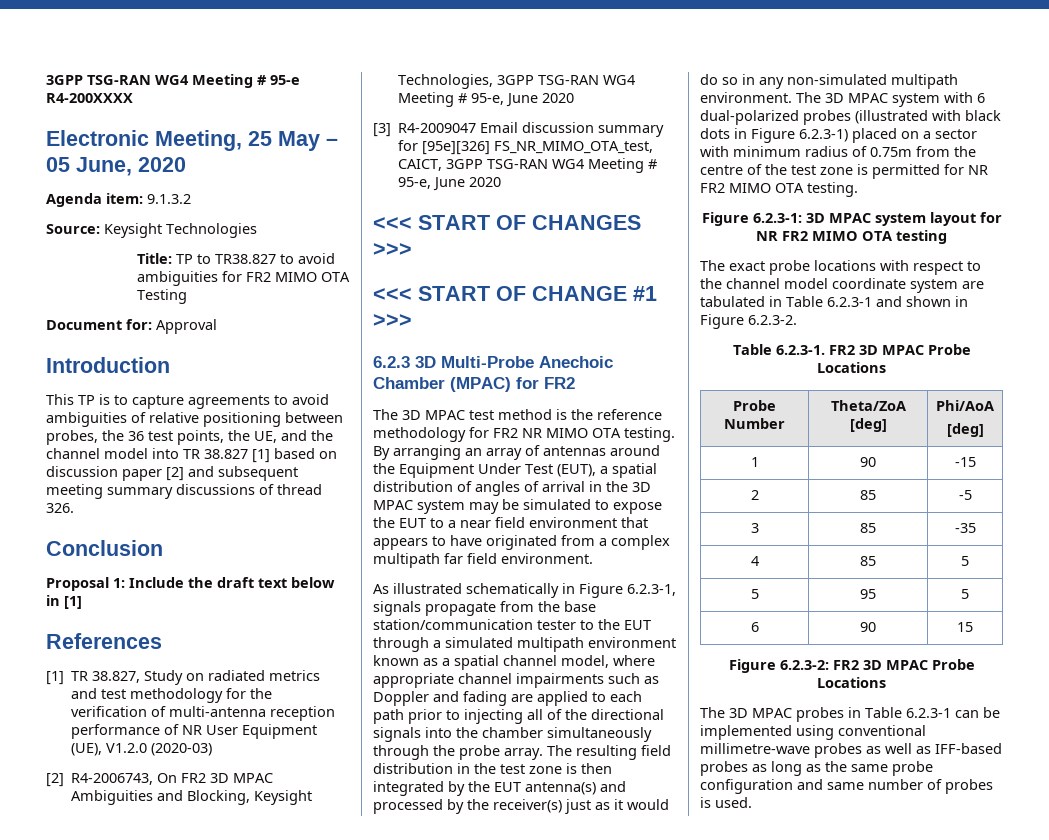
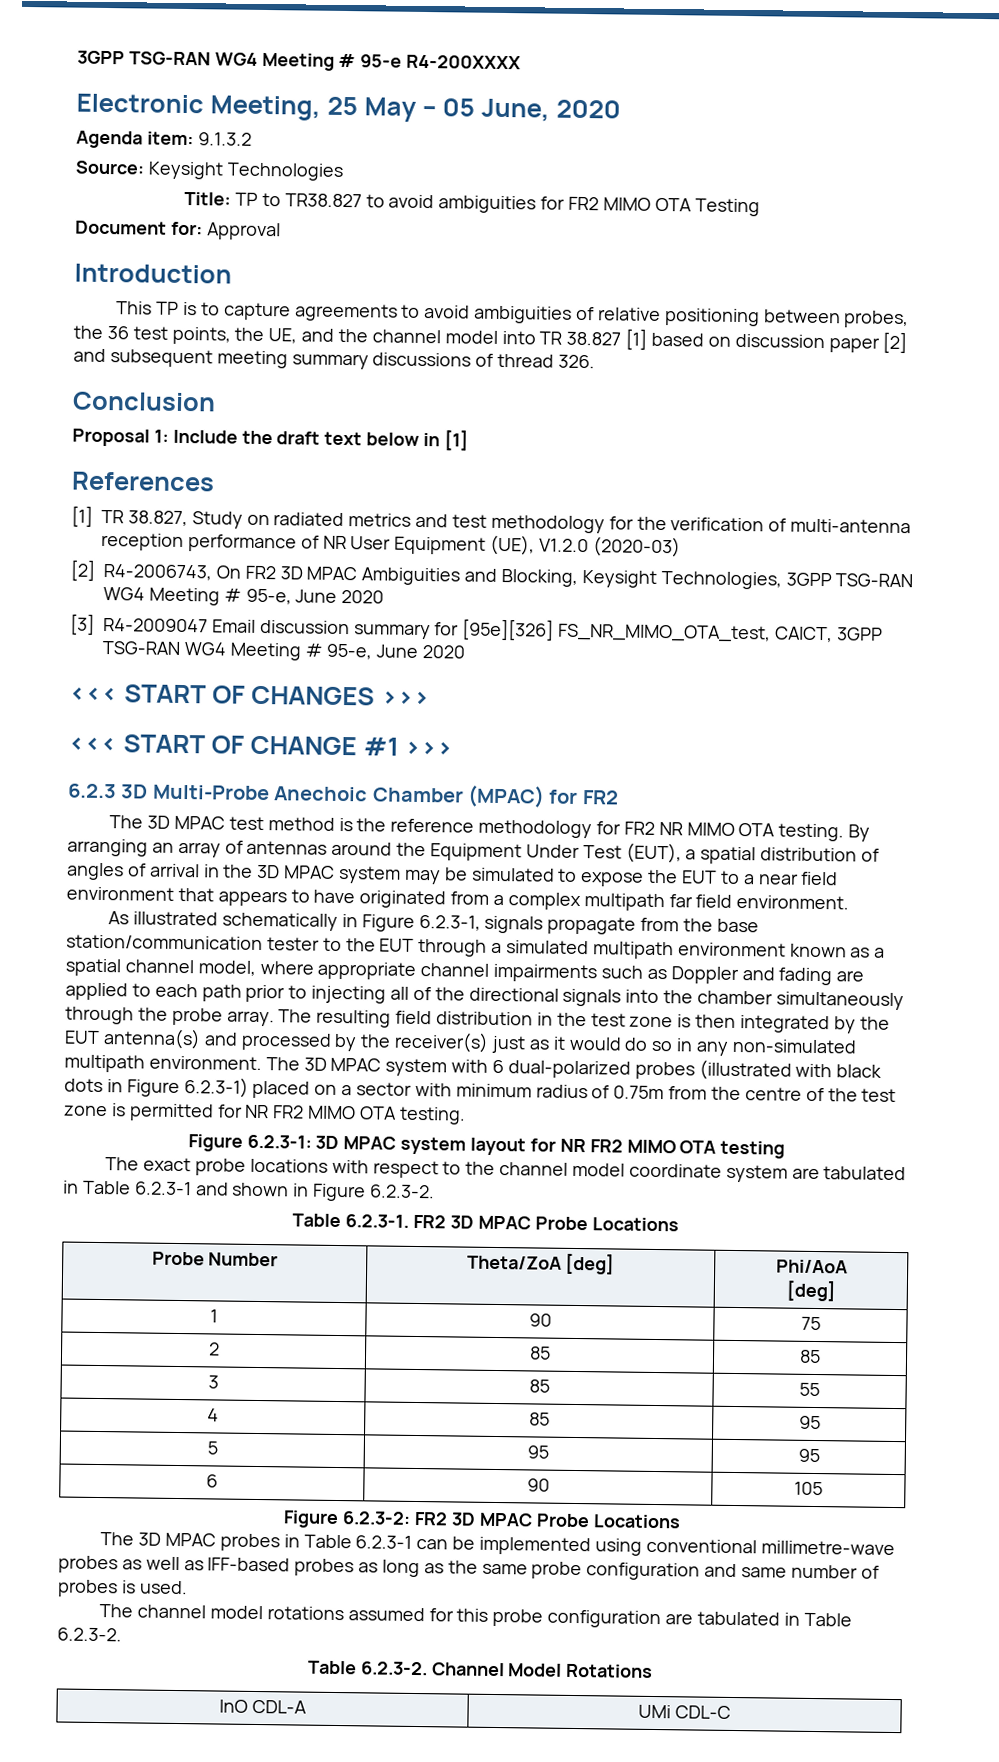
- 1 | 90 | -15
+ 1 | 90 | 75
- 2 | 85 | -5
+ 2 | 85 | 85
- 3 | 85 | -35
+ 3 | 85 | 55
- 4 | 85 | 5
+ 4 | 85 | 95
- 5 | 95 | 5
+ 5 | 95 | 95
- 6 | 90 | 15
+ 6 | 90 | 105
+ The channel model rotations assumed for this probe configuration are tabulated in Table 6.2.3-2.
+ Table 6.2.3-2. Channel Model Rotations
+ InO CDL-A | UMi CDL-C

